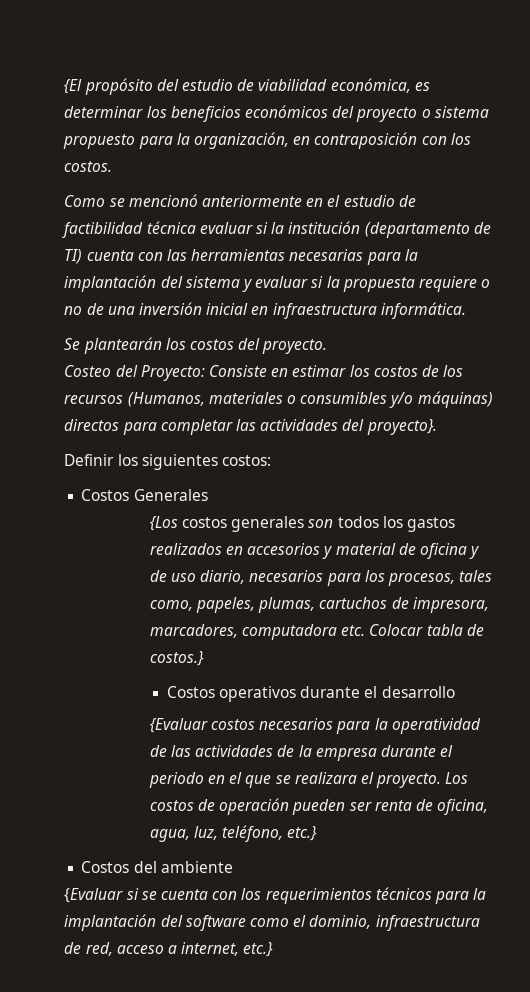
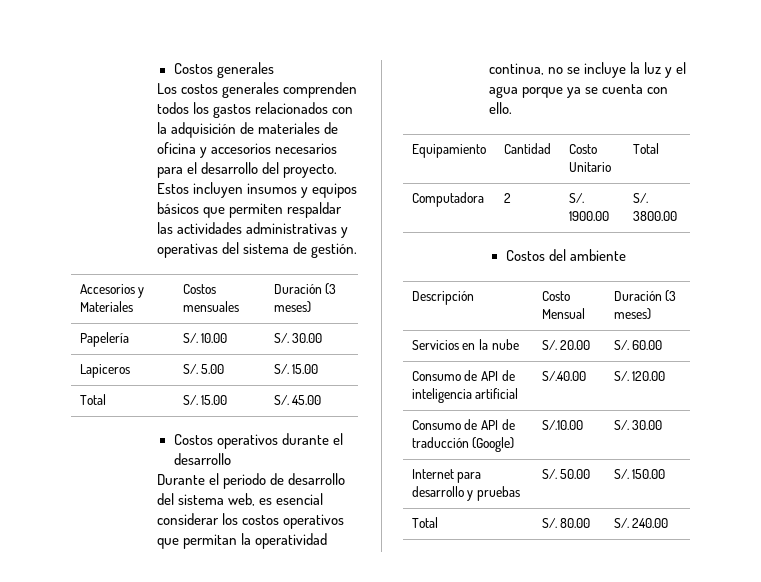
- {El propósito del estudio de viabilidad económica, es determinar los beneficios económicos del proyecto o sistema propuesto para la organización, en contraposición con los costos.
- Como se mencionó anteriormente en el estudio de factibilidad técnica evaluar si la institución (departamento de TI) cuenta con las herramientas necesarias para la implantación del sistema y evaluar si la propuesta requiere o no de una inversión inicial en infraestructura informática.
- Se plantearán los costos del proyecto.
- Costeo del Proyecto: Consiste en estimar los costos de los recursos (Humanos, materiales o consumibles y/o máquinas) directos para completar las actividades del proyecto}.
- Definir los siguientes costos:
- Costos Generales
- {Los costos generales son todos los gastos realizados en accesorios y material de oficina y de uso diario, necesarios para los procesos, tales como, papeles, plumas, cartuchos de impresora, marcadores, computadora etc. Colocar tabla de costos.}
+ Costos generales
+ Los costos generales comprenden todos los gastos relacionados con la adquisición de materiales de oficina y accesorios necesarios para el desarrollo del proyecto. Estos incluyen insumos y equipos básicos que permiten respaldar las actividades administrativas y operativas del sistema de gestión.
+ Accesorios y Materiales | Costos mensuales | Duración (3 meses)
+ Papelería | S/. 10.00 | S/. 30.00
+ Lapiceros | S/. 5.00 | S/. 15.00
+ Total | S/. 15.00 | S/. 45.00
- {Evaluar costos necesarios para la operatividad de las actividades de la empresa durante el periodo en el que se realizara el proyecto. Los costos de operación pueden ser renta de oficina, agua, luz, teléfono, etc.}
+ Durante el periodo de desarrollo del sistema web, es esencial considerar los costos operativos que permitan la operatividad continua, no se incluye la luz y el agua porque ya se cuenta con ello.
+ Equipamiento | Cantidad | Costo Unitario | Total
+ Computadora | 2 | S/. 1900.00 | S/. 3800.00
  Costos del ambiente
- {Evaluar si se cuenta con los requerimientos técnicos para la implantación del software como el dominio, infraestructura de red, acceso a internet, etc.}
+ Descripción | Costo Mensual | Duración (3 meses)
+ Servicios en la nube | S/. 20.00 | S/. 60.00
+ Consumo de API de inteligencia artificial | S/.40.00 | S/. 120.00
+ Consumo de API de traducción (Google) | S/.10.00 | S/. 30.00
+ Internet para desarrollo y pruebas | S/. 50.00 | S/. 150.00
+ Total | S/. 80.00 | S/. 240.00

